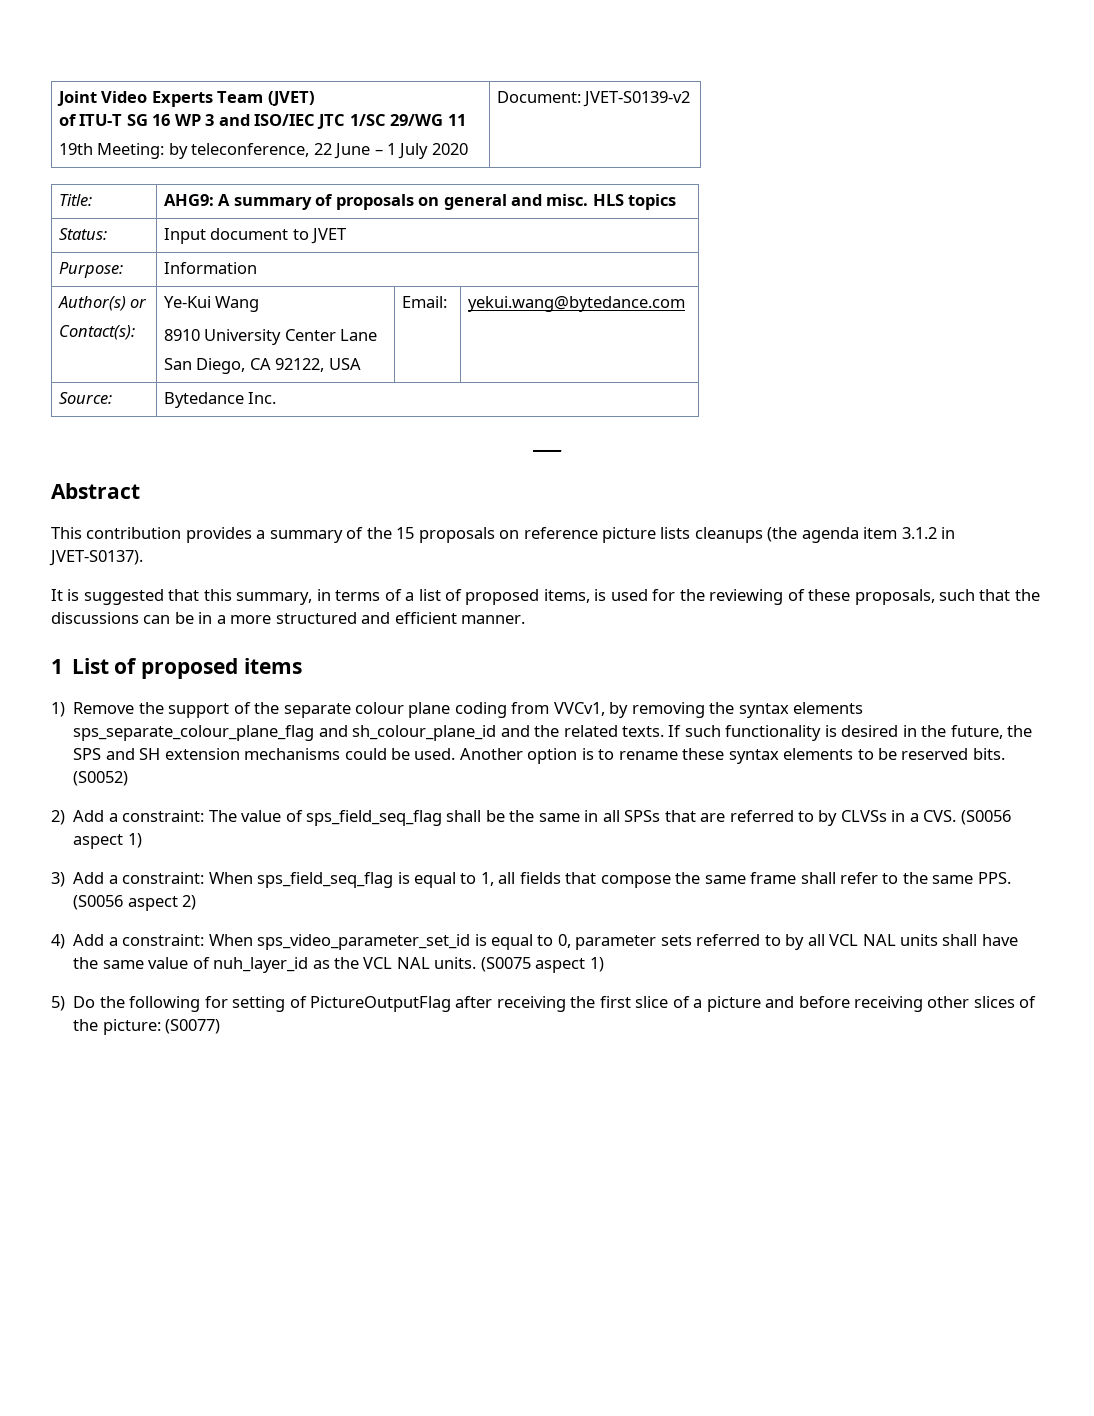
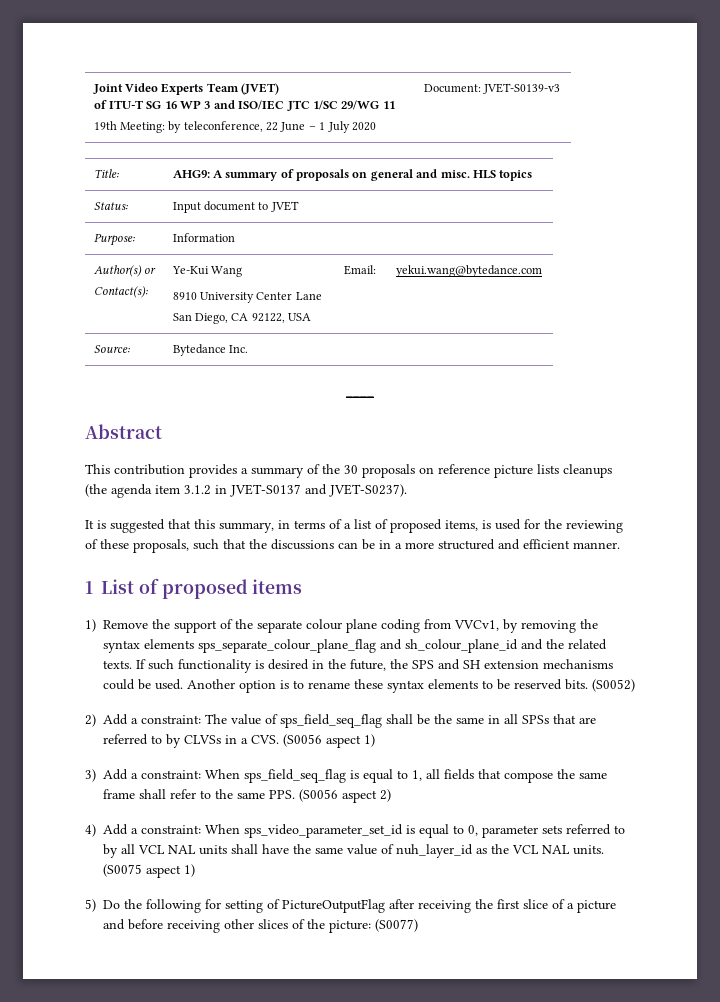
  Joint Video Experts Team (JVET)
  of ITU-T SG 16 WP 3 and ISO/IEC JTC 1/SC 29/WG 11
- 19th Meeting: by teleconference, 22 June – 1 July 2020 | Document: JVET-S0139-v2
+ 19th Meeting: by teleconference, 22 June – 1 July 2020 | Document: JVET-S0139-v3
- This contribution provides a summary of the 15 proposals on reference picture lists cleanups (the agenda item 3.1.2 in JVET-S0137).
+ This contribution provides a summary of the 30 proposals on reference picture lists cleanups (the agenda item 3.1.2 in JVET-S0137 and JVET-S0237).

